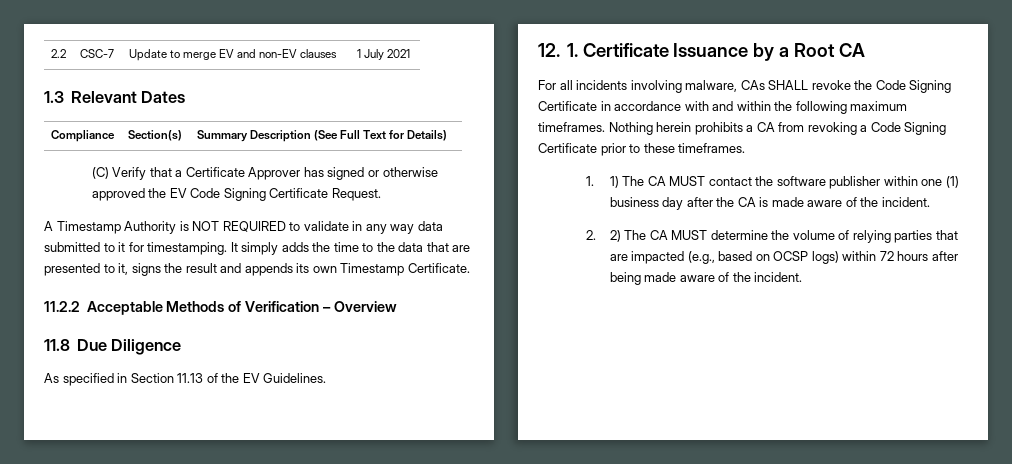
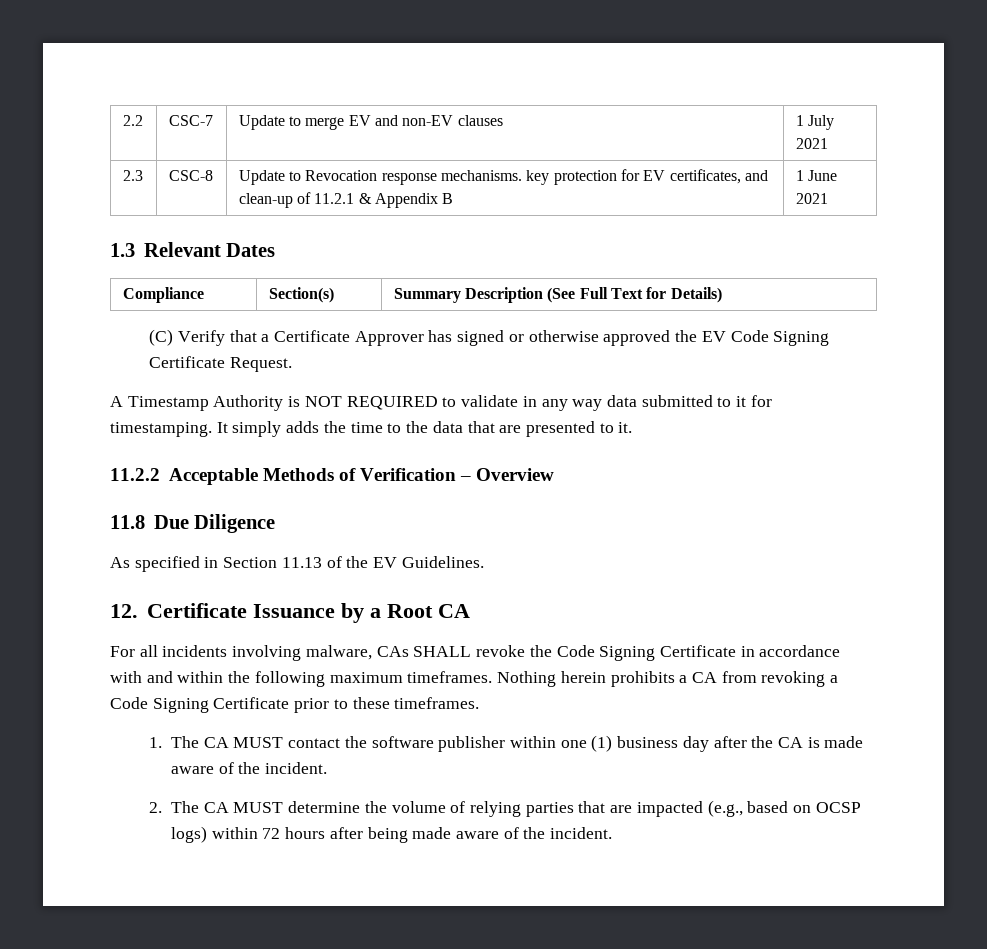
+ 2.3 | CSC-8 | Update to Revocation response mechanisms. key protection for EV certificates, and clean-up of 11.2.1 & Appendix B | 1 June 2021
- It simply adds the time to the data that are presented to it, signs the result and appends its own Timestamp Certificate.
+ It simply adds the time to the data that are presented to it.
- 12. 1. Certificate Issuance by a Root CA
+ 12. Certificate Issuance by a Root CA
- 1. 1) The CA MUST contact the software publisher within one (1) business day after the CA is made aware of the incident.
+ 1. The CA MUST contact the software publisher within one (1) business day after the CA is made aware of the incident.
- 2. 2) The CA MUST determine the volume of relying parties that are impacted (e.g., based on OCSP logs) within 72 hours after being made aware of the incident.
+ 2. The CA MUST determine the volume of relying parties that are impacted (e.g., based on OCSP logs) within 72 hours after being made aware of the incident.

